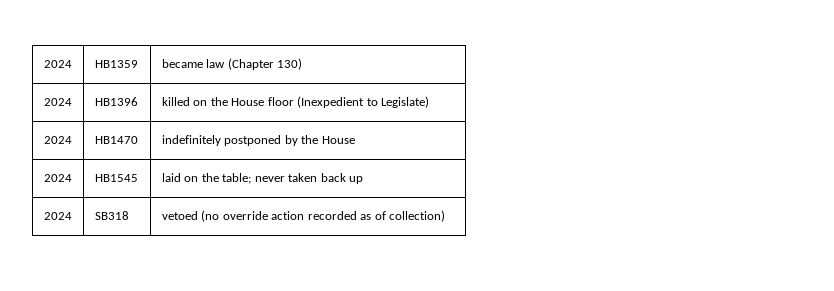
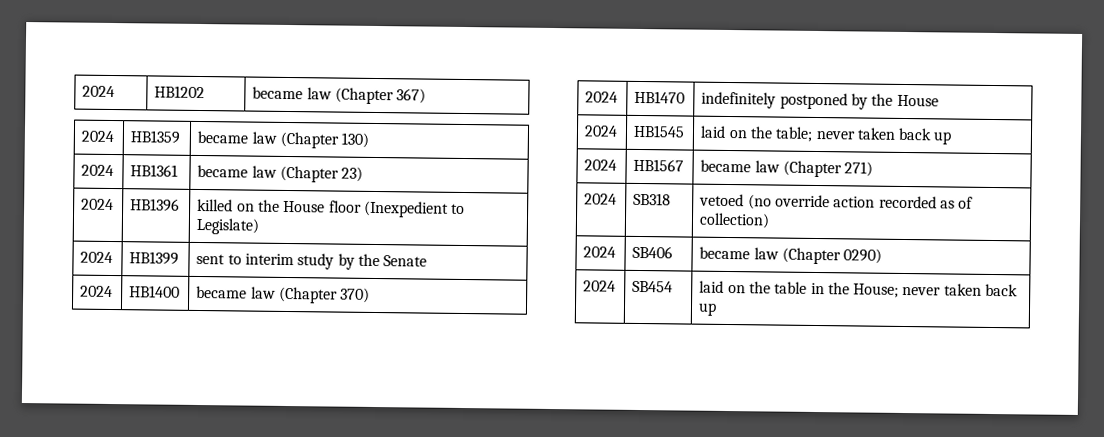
+ 2024 | HB1202 | became law (Chapter 367)
+ 2024 | HB1361 | became law (Chapter 23)
+ 2024 | HB1399 | sent to interim study by the Senate
+ 2024 | HB1400 | became law (Chapter 370)
+ 2024 | HB1567 | became law (Chapter 271)
+ 2024 | SB406 | became law (Chapter 0290)
+ 2024 | SB454 | laid on the table in the House; never taken back up

